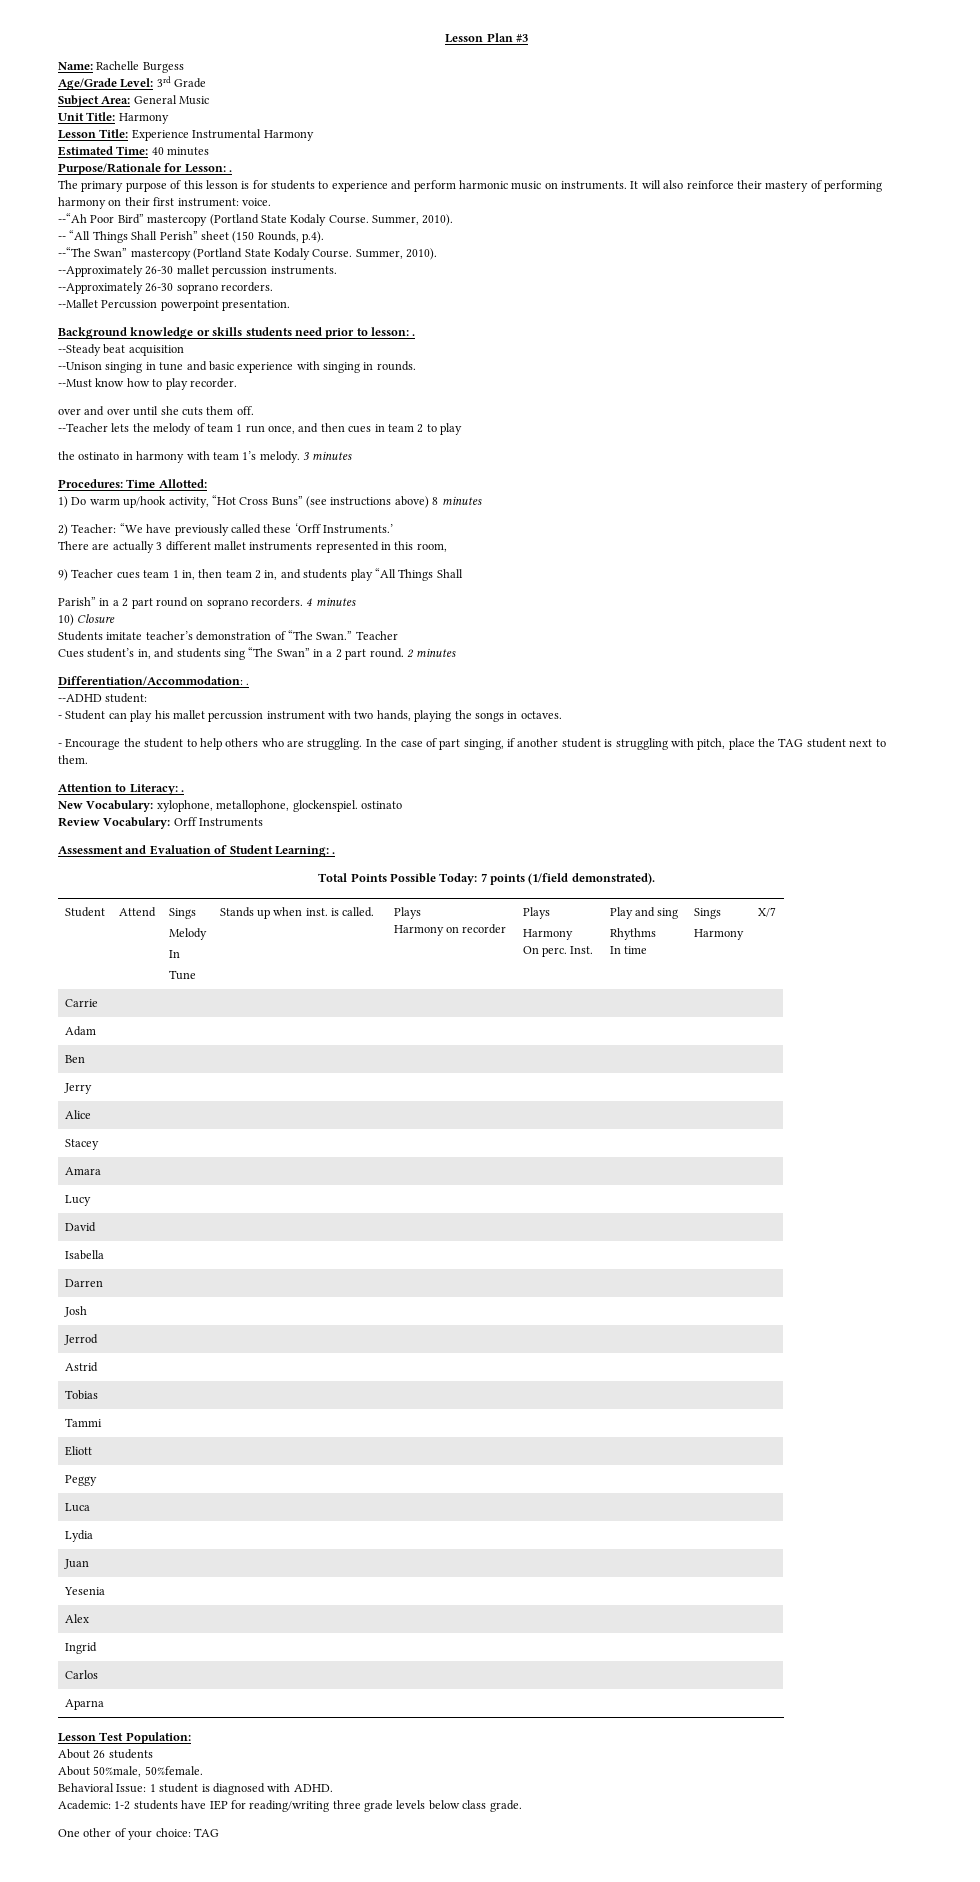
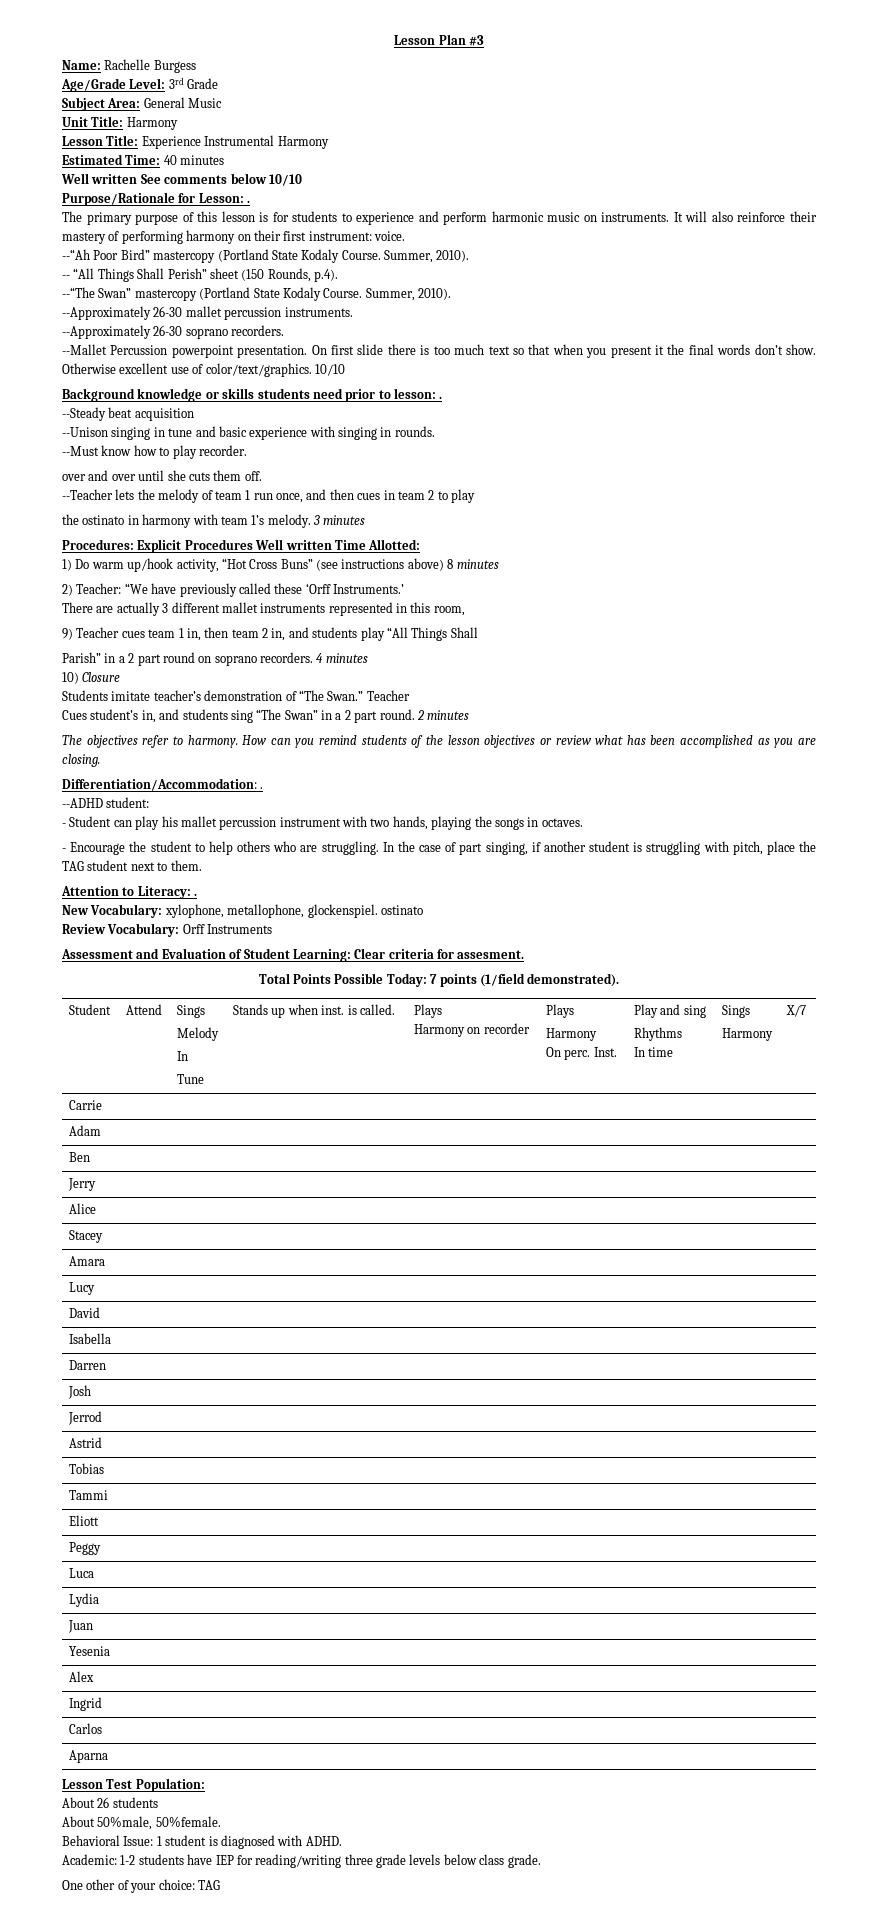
+ Well written See comments below 10/10
+ On first slide there is too much text so that when you present it the final words don’t show. Otherwise excellent use of color/text/graphics. 10/10
- Procedures: Time Allotted:
+ Procedures: Explicit Procedures Well written Time Allotted:
+ The objectives refer to harmony. How can you remind students of the lesson objectives or review what has been accomplished as you are closing.
- Assessment and Evaluation of Student Learning: .
+ Assessment and Evaluation of Student Learning: Clear criteria for assesment.

